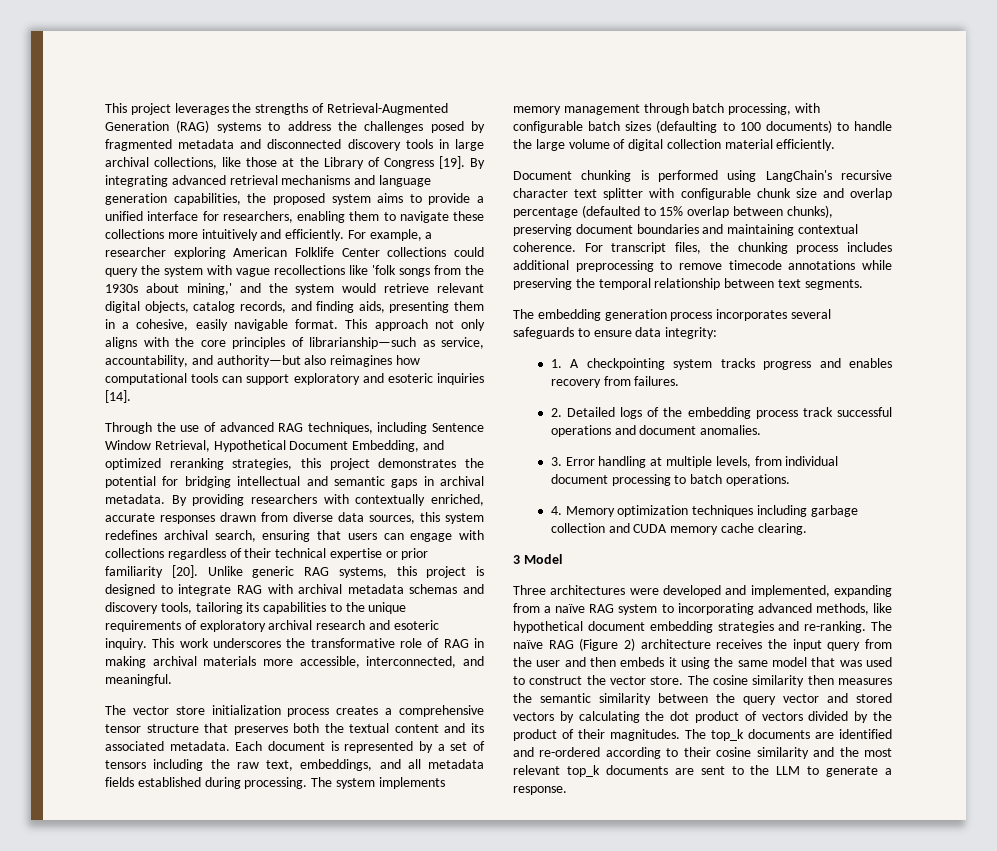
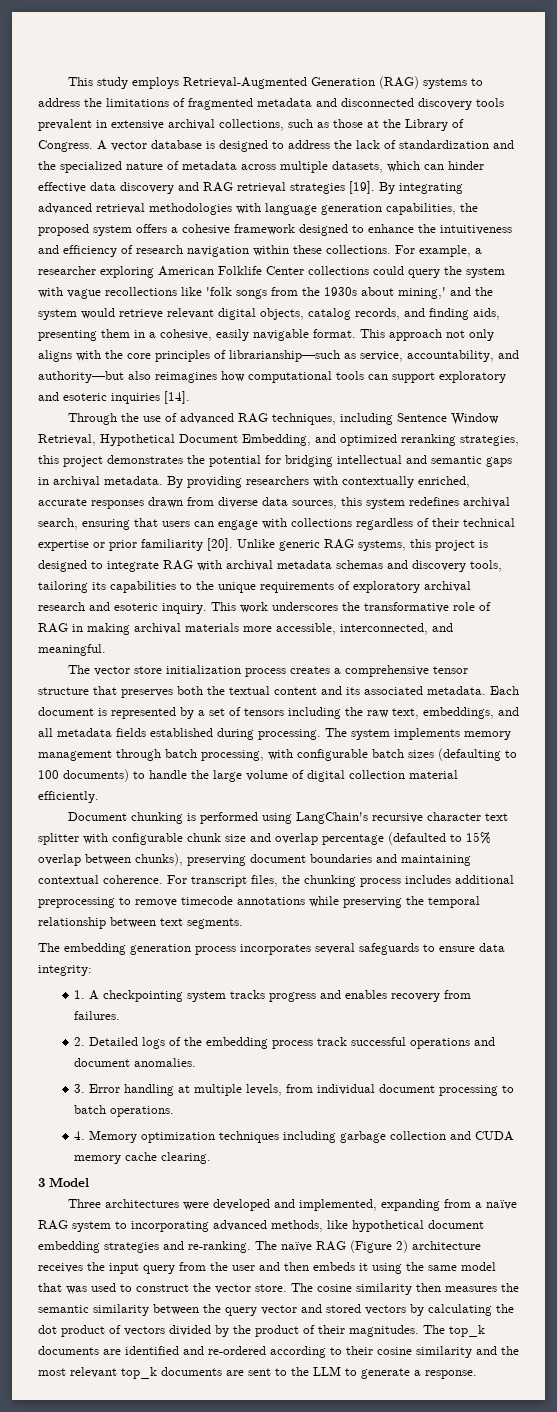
- This project leverages the strengths of Retrieval-Augmented Generation (RAG) systems to address the challenges posed by fragmented metadata and disconnected discovery tools in large archival collections, like those at the Library of Congress [19].
+ This study employs Retrieval-Augmented Generation (RAG) systems to address the limitations of fragmented metadata and disconnected discovery tools prevalent in extensive archival collections, such as those at the Library of Congress. A vector database is designed to address the lack of standardization and the specialized nature of metadata across multiple datasets, which can hinder effective data discovery and RAG retrieval strategies [19].
- By integrating advanced retrieval mechanisms and language generation capabilities, the proposed system aims to provide a unified interface for researchers, enabling them to navigate these collections more intuitively and efficiently.
+ By integrating advanced retrieval methodologies with language generation capabilities, the proposed system offers a cohesive framework designed to enhance the intuitiveness and efficiency of research navigation within these collections.

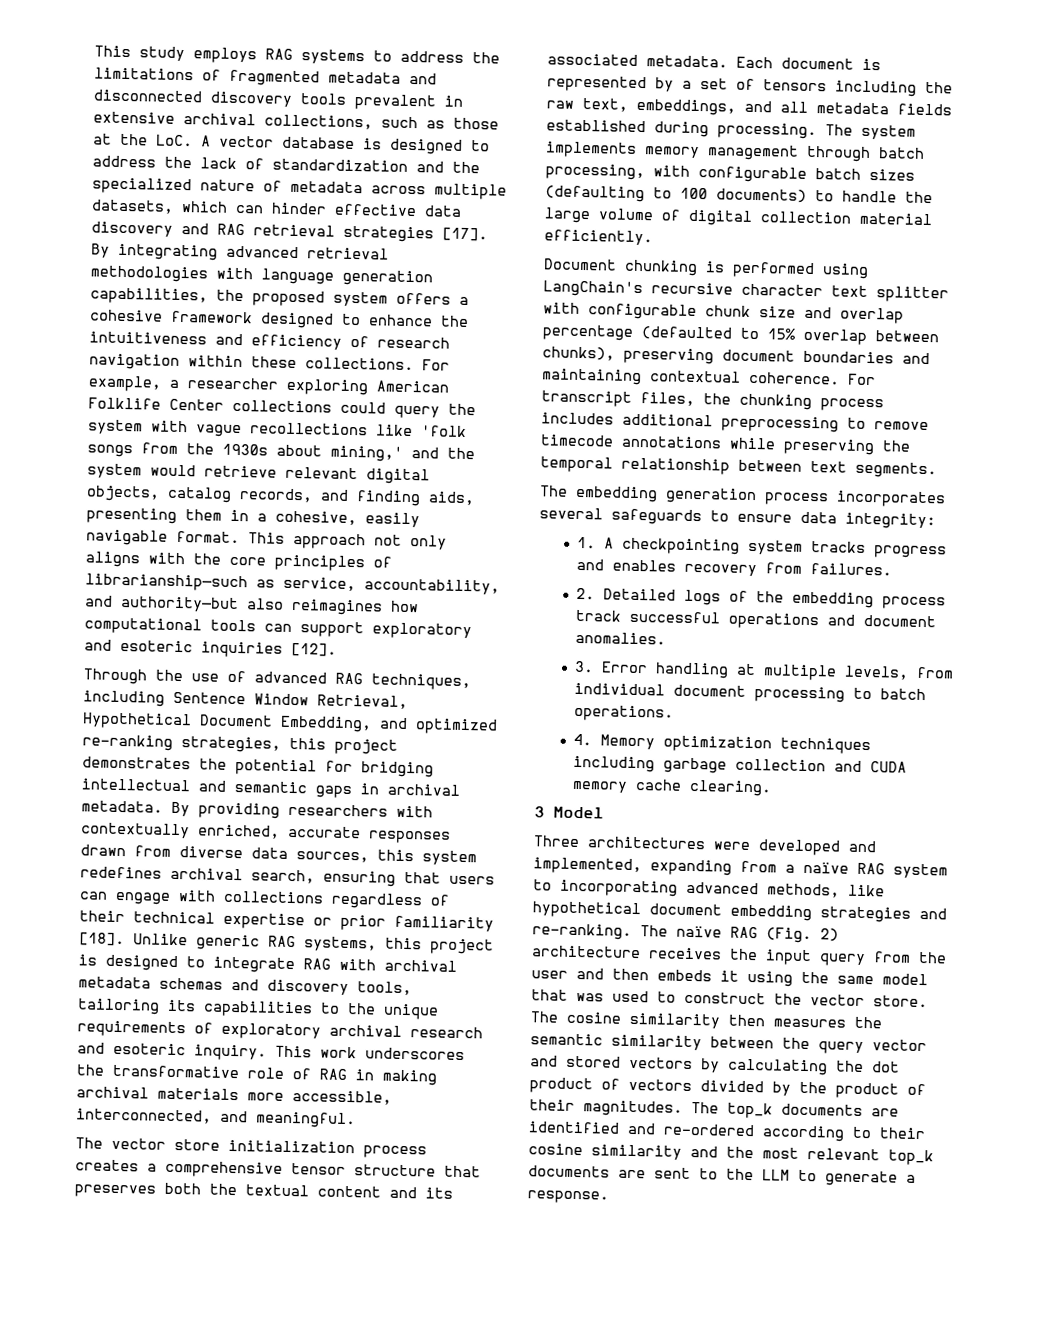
- This study employs Retrieval-Augmented Generation (RAG) systems to address the limitations of fragmented metadata and disconnected discovery tools prevalent in extensive archival collections, such as those at the Library of Congress. A vector database is designed to address the lack of standardization and the specialized nature of metadata across multiple datasets, which can hinder effective data discovery and RAG retrieval strategies [19].
+ This study employs RAG systems to address the limitations of fragmented metadata and disconnected discovery tools prevalent in extensive archival collections, such as those at the LoC. A vector database is designed to address the lack of standardization and the specialized nature of metadata across multiple datasets, which can hinder effective data discovery and RAG retrieval strategies [17].
- This approach not only aligns with the core principles of librarianship—such as service, accountability, and authority—but also reimagines how computational tools can support exploratory and esoteric inquiries [14].
+ This approach not only aligns with the core principles of librarianship—such as service, accountability, and authority—but also reimagines how computational tools can support exploratory and esoteric inquiries [12].
- Through the use of advanced RAG techniques, including Sentence Window Retrieval, Hypothetical Document Embedding, and optimized reranking strategies, this project demonstrates the potential for bridging intellectual and semantic gaps in archival metadata.
+ Through the use of advanced RAG techniques, including Sentence Window Retrieval, Hypothetical Document Embedding, and optimized re-ranking strategies, this project demonstrates the potential for bridging intellectual and semantic gaps in archival metadata.
- By providing researchers with contextually enriched, accurate responses drawn from diverse data sources, this system redefines archival search, ensuring that users can engage with collections regardless of their technical expertise or prior familiarity [20].
+ By providing researchers with contextually enriched, accurate responses drawn from diverse data sources, this system redefines archival search, ensuring that users can engage with collections regardless of their technical expertise or prior familiarity [18].
- The naïve RAG (Figure 2) architecture receives the input query from the user and then embeds it using the same model that was used to construct the vector store.
+ The naïve RAG (Fig. 2) architecture receives the input query from the user and then embeds it using the same model that was used to construct the vector store.

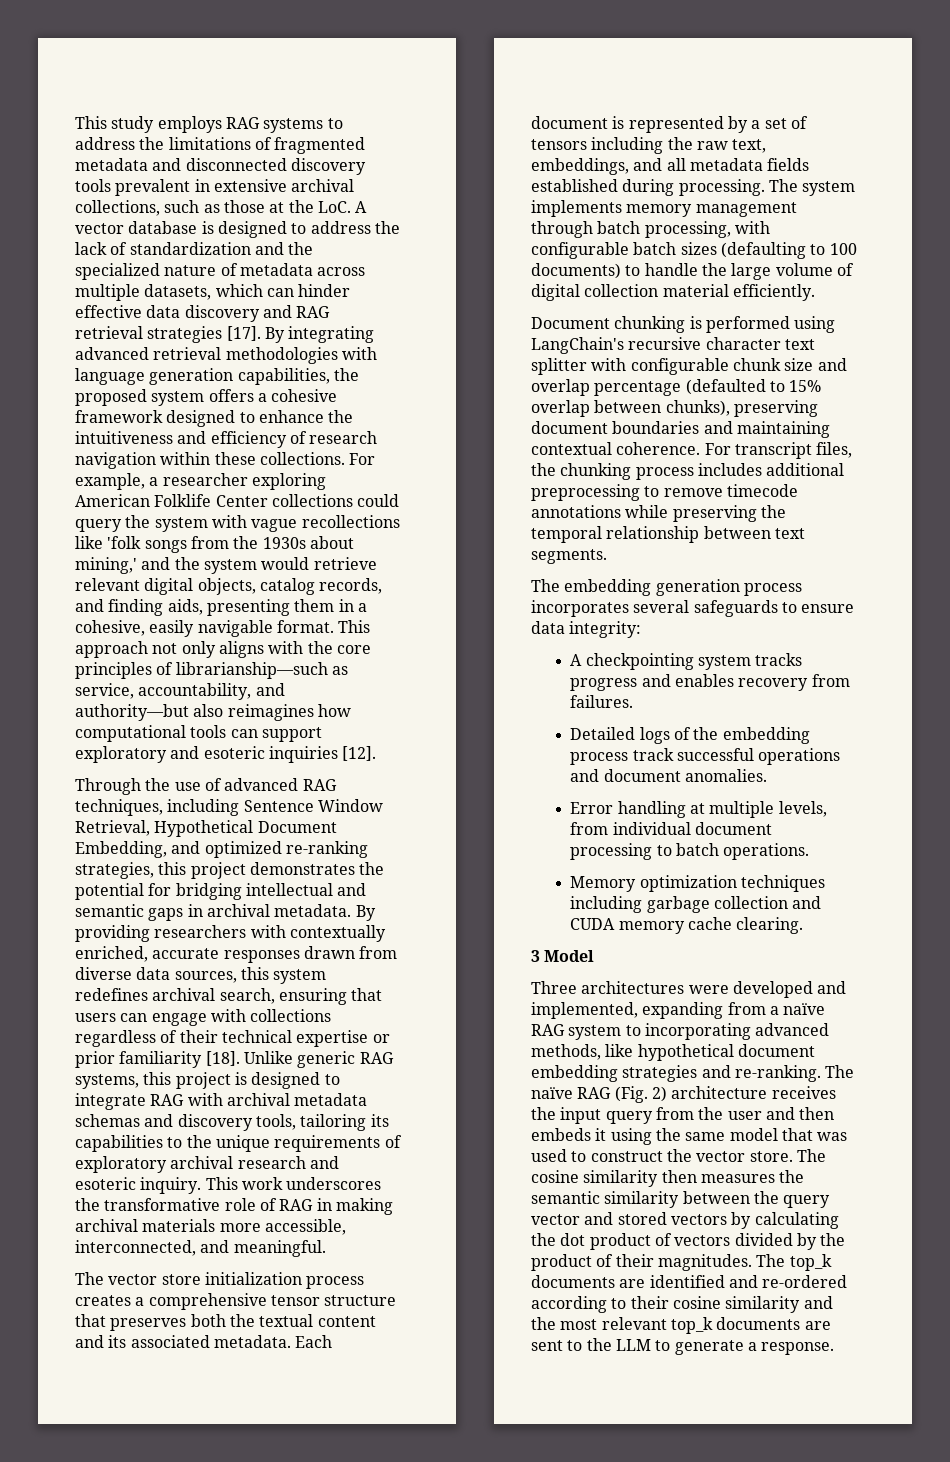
- 1. A checkpointing system tracks progress and enables recovery from failures.
+ A checkpointing system tracks progress and enables recovery from failures.
- 2. Detailed logs of the embedding process track successful operations and document anomalies.
+ Detailed logs of the embedding process track successful operations and document anomalies.
- 3. Error handling at multiple levels, from individual document processing to batch operations.
+ Error handling at multiple levels, from individual document processing to batch operations.
- 4. Memory optimization techniques including garbage collection and CUDA memory cache clearing.
+ Memory optimization techniques including garbage collection and CUDA memory cache clearing.

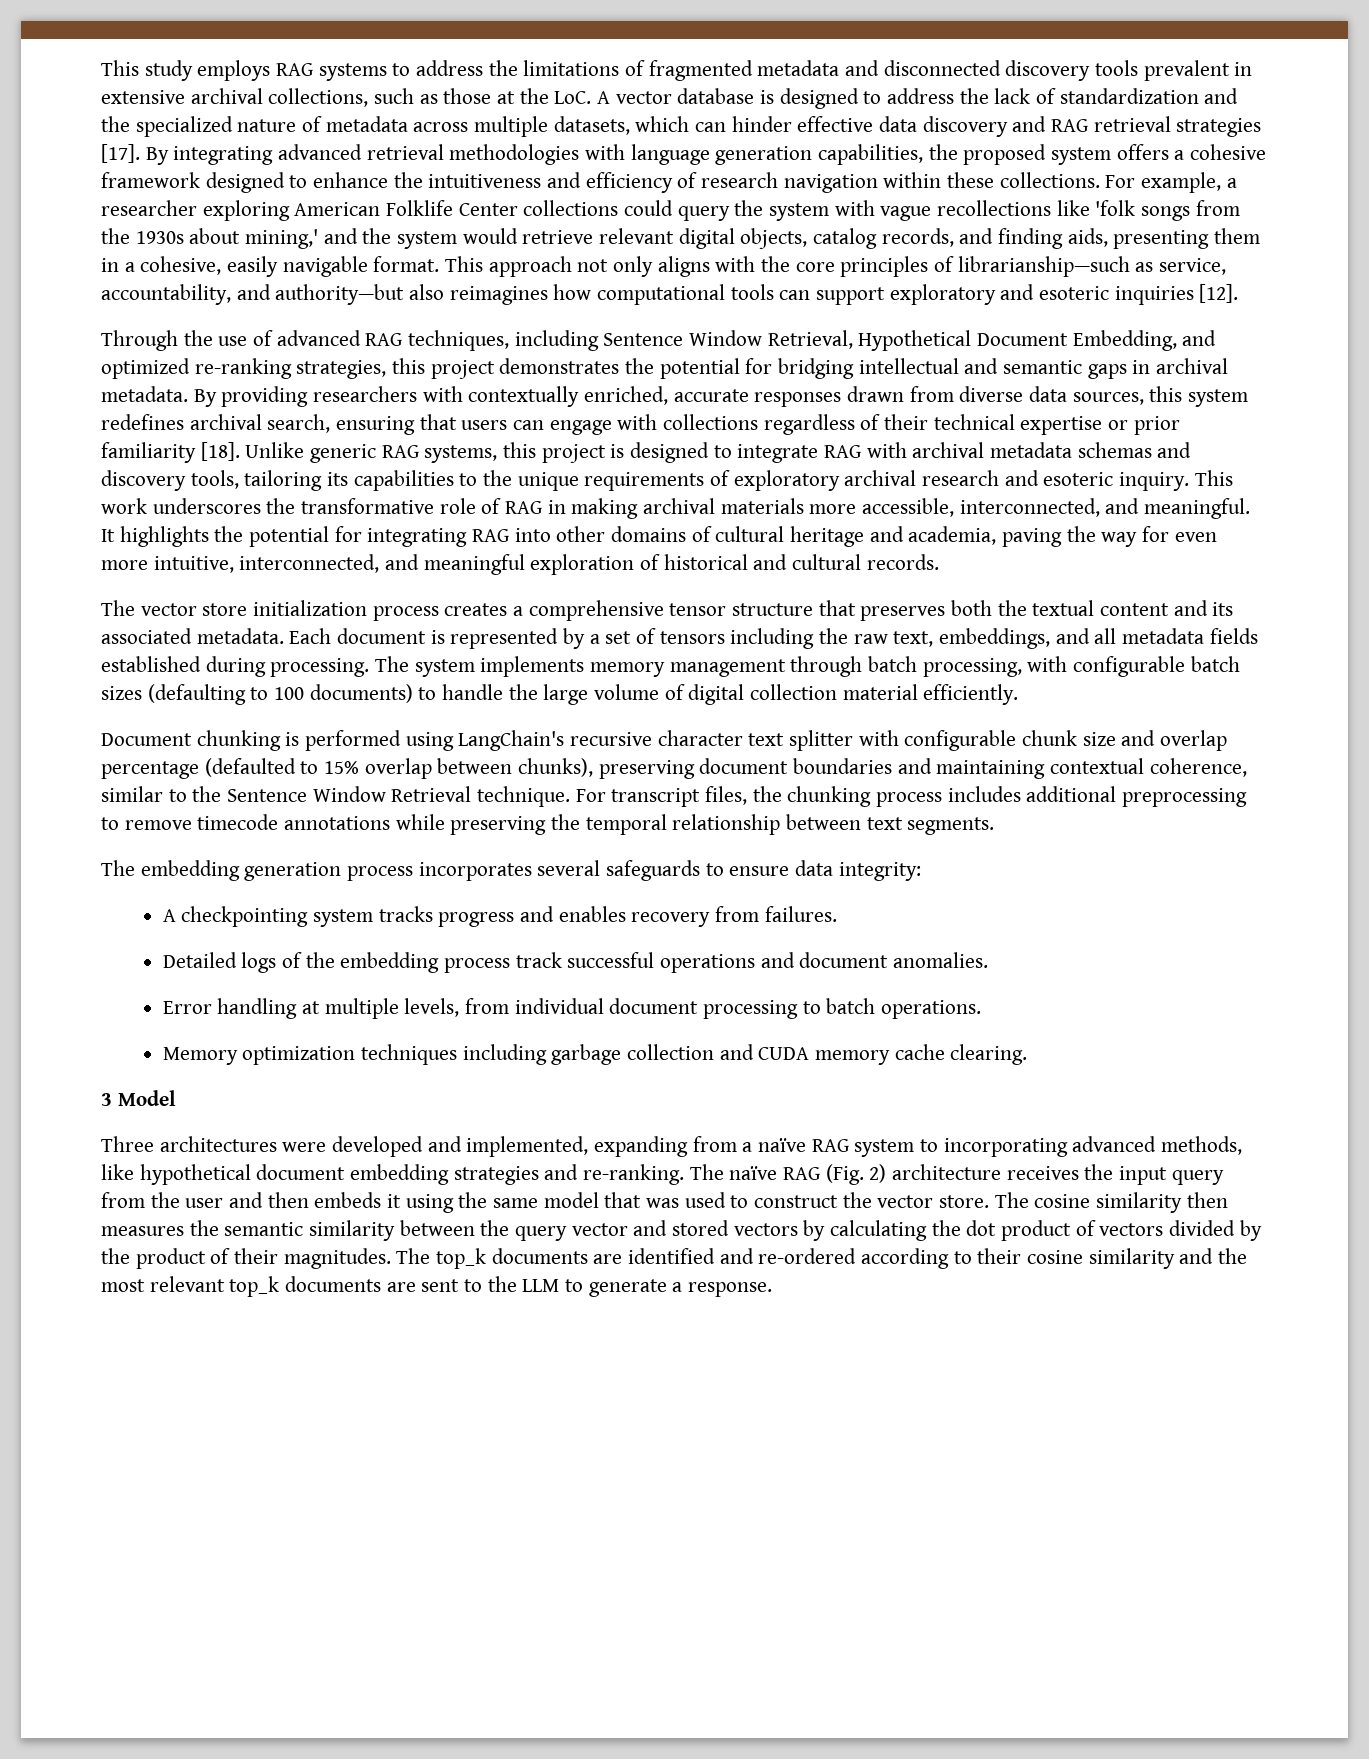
+ It highlights the potential for integrating RAG into other domains of cultural heritage and academia, paving the way for even more intuitive, interconnected, and meaningful exploration of historical and cultural records.
- Document chunking is performed using LangChain's recursive character text splitter with configurable chunk size and overlap percentage (defaulted to 15% overlap between chunks), preserving document boundaries and maintaining contextual coherence.
+ Document chunking is performed using LangChain's recursive character text splitter with configurable chunk size and overlap percentage (defaulted to 15% overlap between chunks), preserving document boundaries and maintaining contextual coherence, similar to the Sentence Window Retrieval technique.

